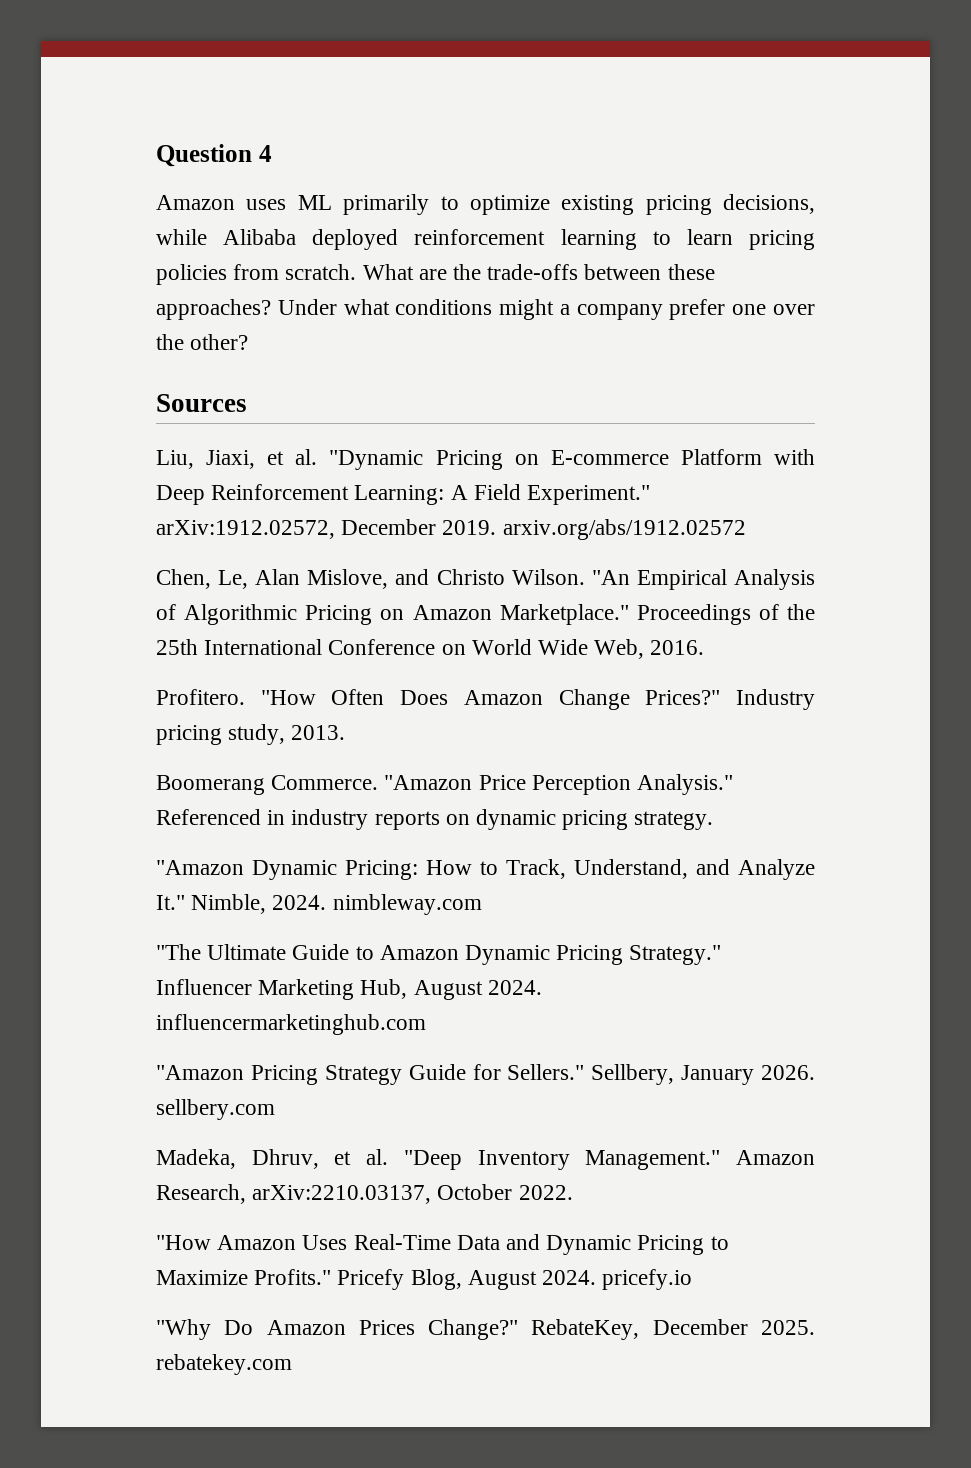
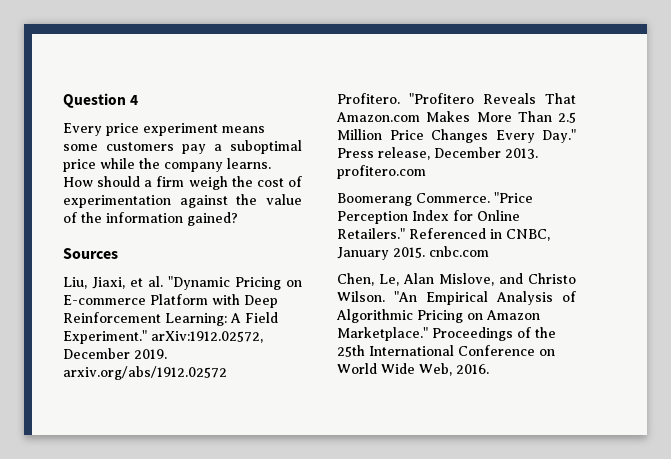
- Amazon uses ML primarily to optimize existing pricing decisions, while Alibaba deployed reinforcement learning to learn pricing policies from scratch. What are the trade-offs between these approaches? Under what conditions might a company prefer one over the other?
+ Every price experiment means some customers pay a suboptimal price while the company learns. How should a firm weigh the cost of experimentation against the value of the information gained?
+ Profitero. "Profitero Reveals That Amazon.com Makes More Than 2.5 Million Price Changes Every Day." Press release, December 2013. profitero.com
+ Boomerang Commerce. "Price Perception Index for Online Retailers." Referenced in CNBC, January 2015. cnbc.com
- Profitero. "How Often Does Amazon Change Prices?" Industry pricing study, 2013.
- Boomerang Commerce. "Amazon Price Perception Analysis." Referenced in industry reports on dynamic pricing strategy.
- "Amazon Dynamic Pricing: How to Track, Understand, and Analyze It." Nimble, 2024. nimbleway.com
- "The Ultimate Guide to Amazon Dynamic Pricing Strategy." Influencer Marketing Hub, August 2024. influencermarketinghub.com
- "Amazon Pricing Strategy Guide for Sellers." Sellbery, January 2026. sellbery.com
- Madeka, Dhruv, et al. "Deep Inventory Management." Amazon Research, arXiv:2210.03137, October 2022.
- "How Amazon Uses Real-Time Data and Dynamic Pricing to Maximize Profits." Pricefy Blog, August 2024. pricefy.io
- "Why Do Amazon Prices Change?" RebateKey, December 2025. rebatekey.com

